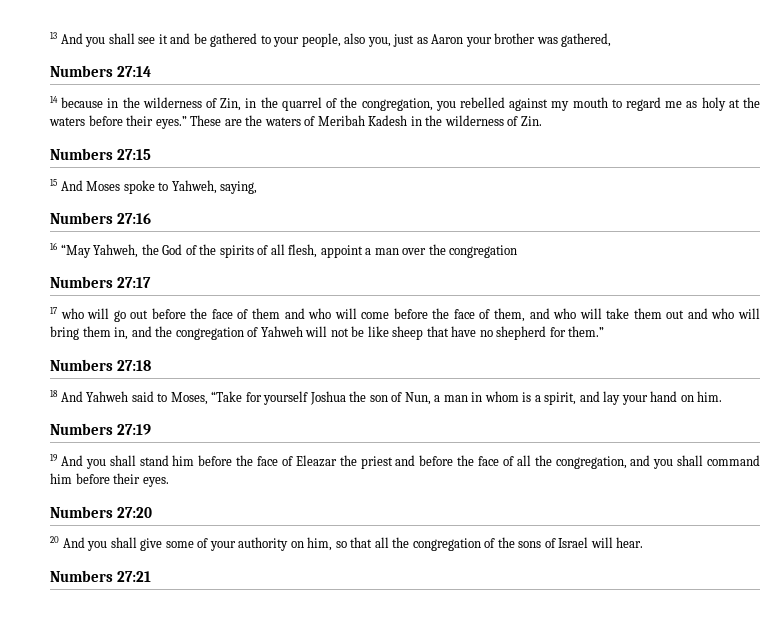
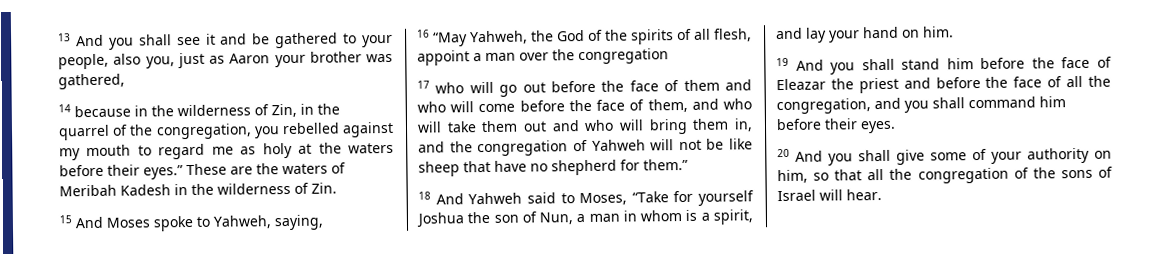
- Numbers 27:14
- Numbers 27:15
- Numbers 27:16
- Numbers 27:17
- Numbers 27:18
- Numbers 27:19
- Numbers 27:20
- Numbers 27:21

